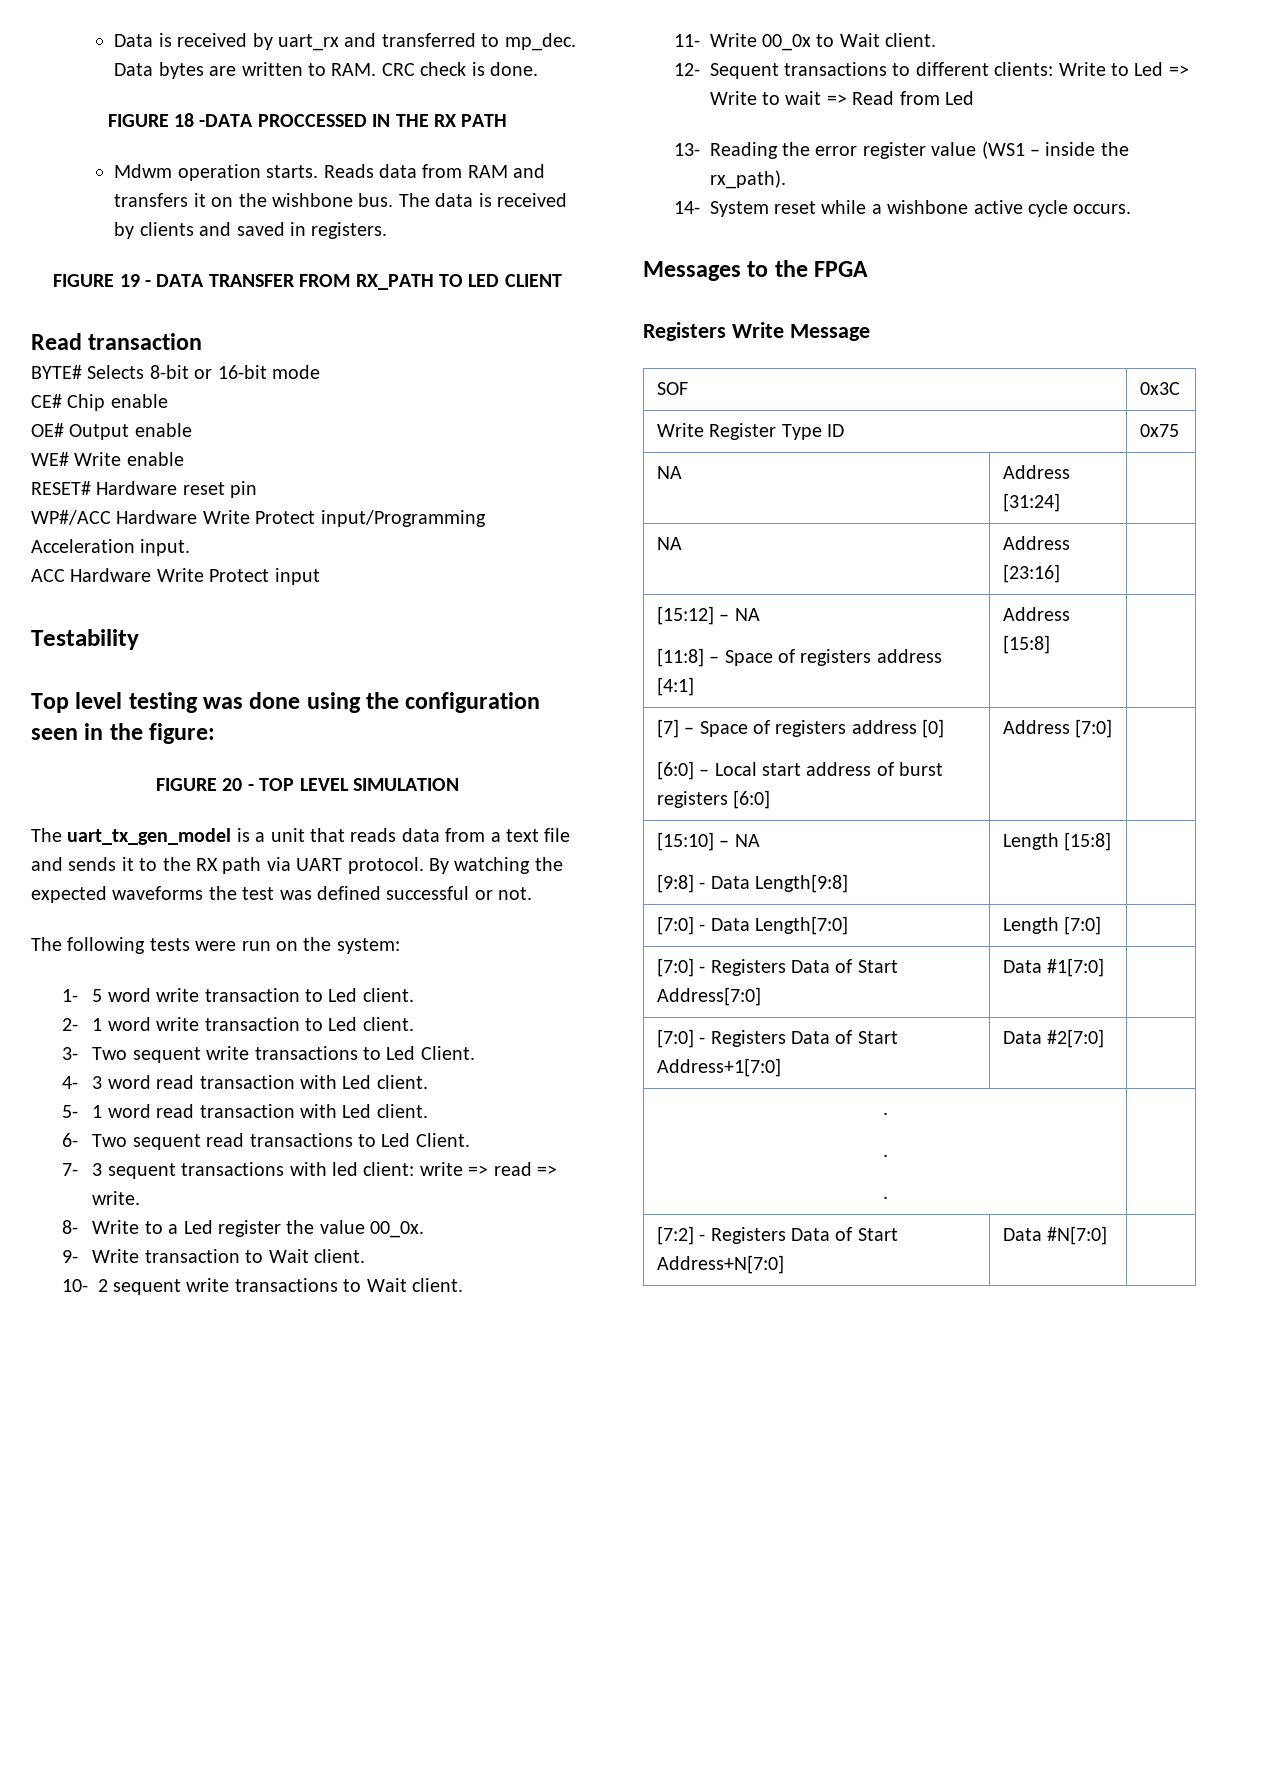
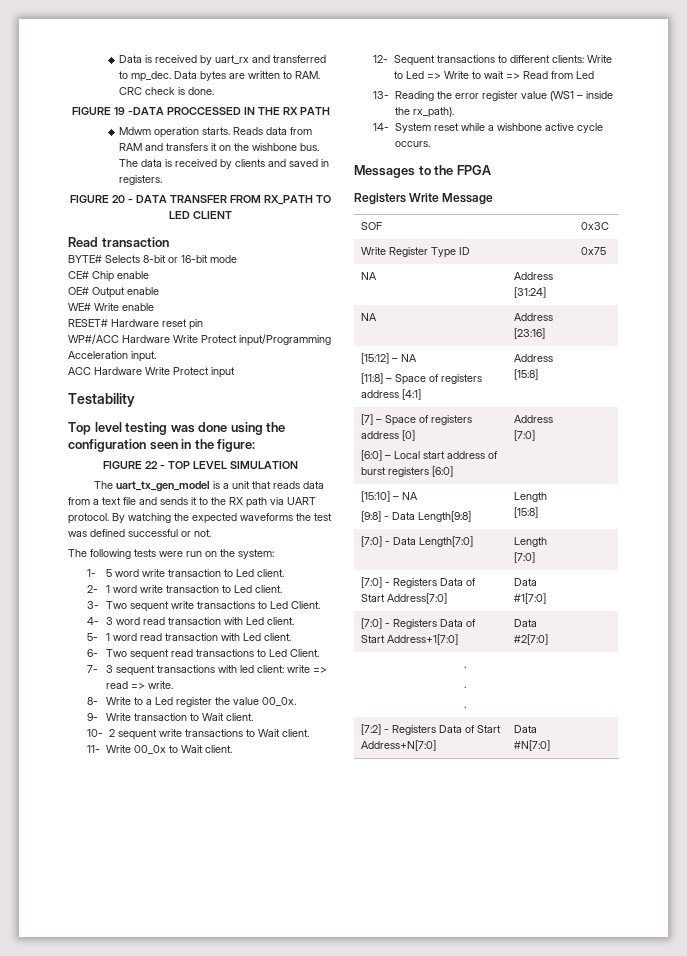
- FIGURE 18 -DATA PROCCESSED IN THE RX PATH
+ FIGURE 19 -DATA PROCCESSED IN THE RX PATH
- FIGURE 19 - DATA TRANSFER FROM RX_PATH TO LED CLIENT
+ FIGURE 20 - DATA TRANSFER FROM RX_PATH TO LED CLIENT
- FIGURE 20 - TOP LEVEL SIMULATION
+ FIGURE 22 - TOP LEVEL SIMULATION

